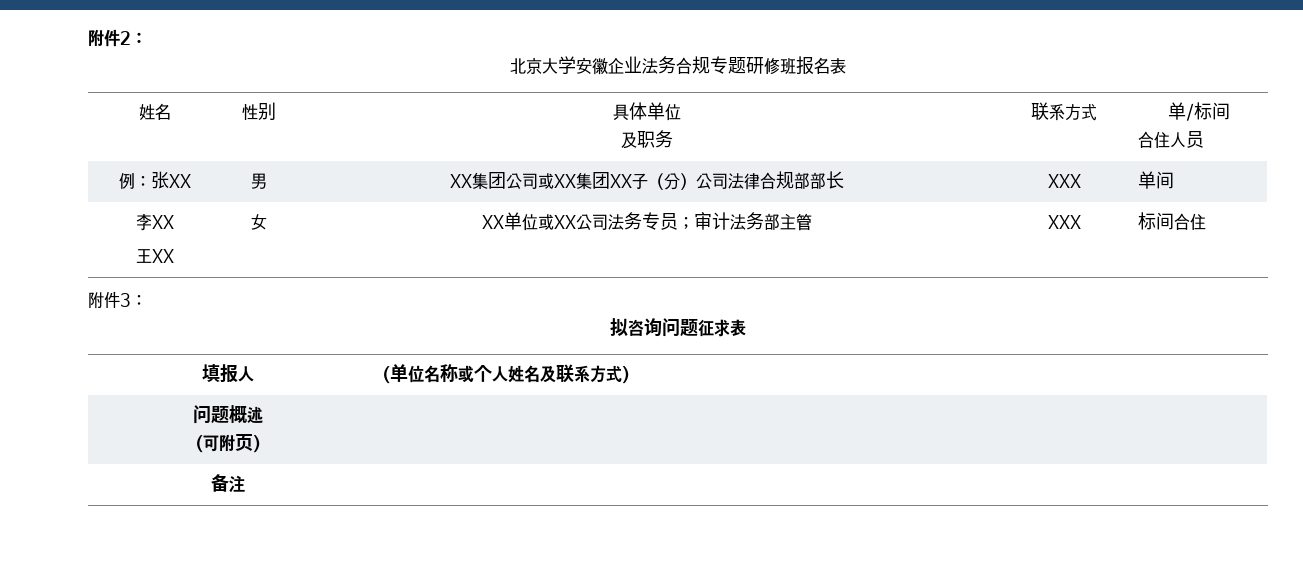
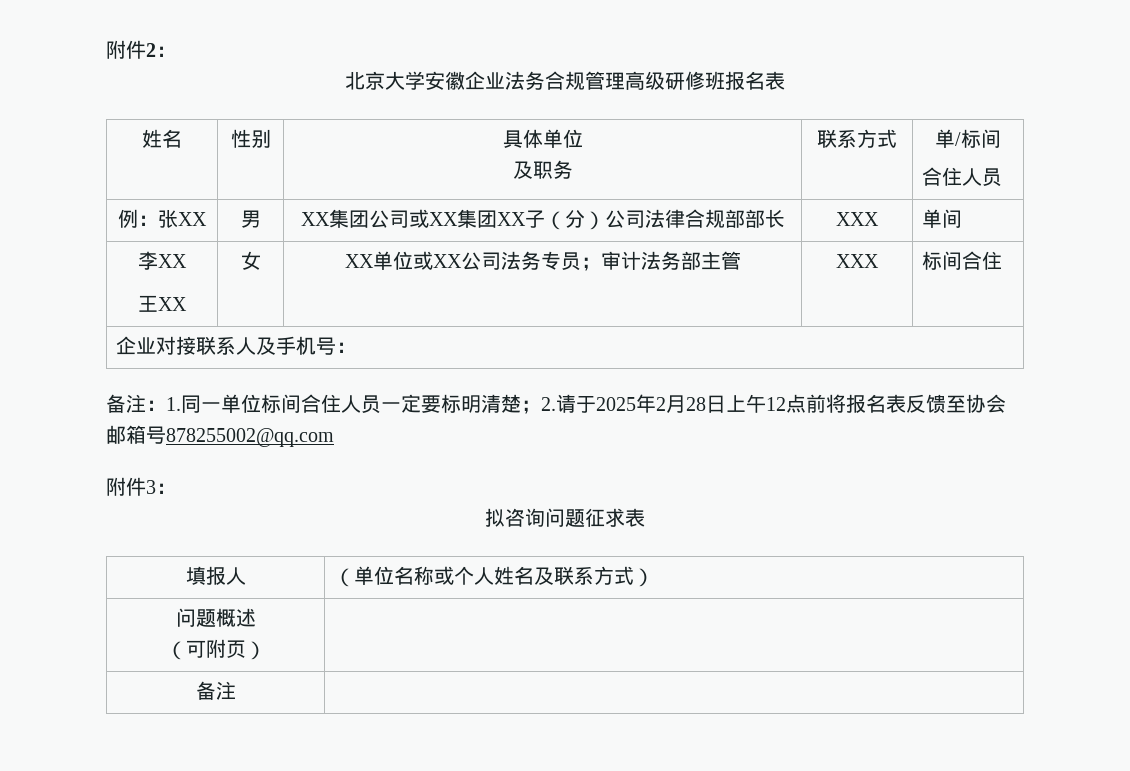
- 北京大学安徽企业法务合规专题研修班报名表
+ 北京大学安徽企业法务合规管理高级研修班报名表
+ 企业对接联系人及手机号：
+ 备注：1.同一单位标间合住人员一定要标明清楚；2.请于2025年2月28日上午12点前将报名表反馈至协会邮箱号878255002@qq.com

